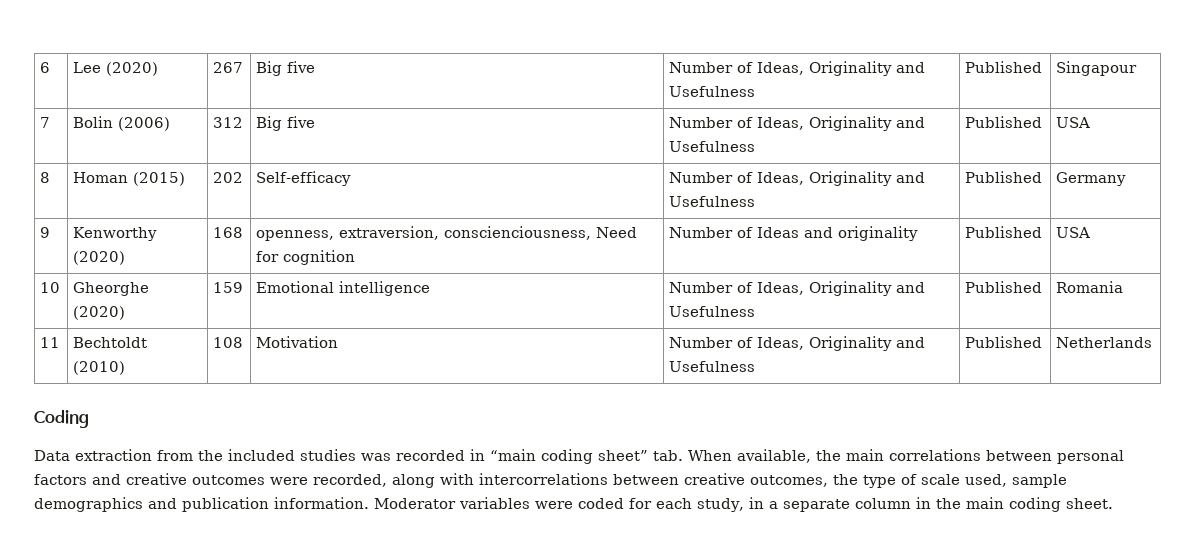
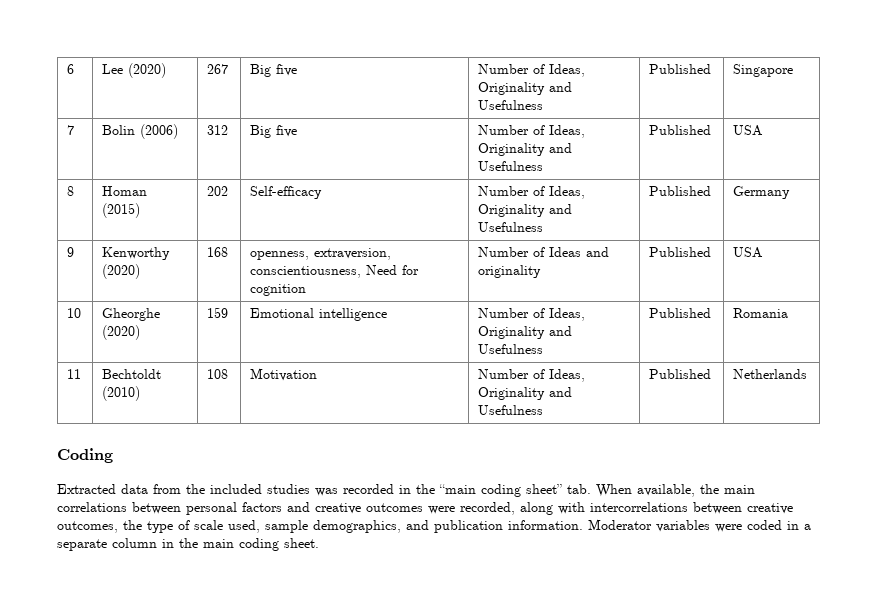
- 6 | Lee (2020) | 267 | Big five | Number of Ideas, Originality and Usefulness | Published | Singapour
+ 6 | Lee (2020) | 267 | Big five | Number of Ideas, Originality and Usefulness | Published | Singapore
- 9 | Kenworthy (2020) | 168 | openness, extraversion, conscienciousness, Need for cognition | Number of Ideas and originality | Published | USA
+ 9 | Kenworthy (2020) | 168 | openness, extraversion, conscientiousness, Need for cognition | Number of Ideas and originality | Published | USA
- Data extraction from the included studies was recorded in “main coding sheet” tab. When available, the main correlations between personal factors and creative outcomes were recorded, along with intercorrelations between creative outcomes, the type of scale used, sample demographics and publication information.
+ Extracted data from the included studies was recorded in the “main coding sheet” tab. When available, the main correlations between personal factors and creative outcomes were recorded, along with intercorrelations between creative outcomes, the type of scale used, sample demographics, and publication information.
- Moderator variables were coded for each study, in a separate column in the main coding sheet.
+ Moderator variables were coded in a separate column in the main coding sheet.

